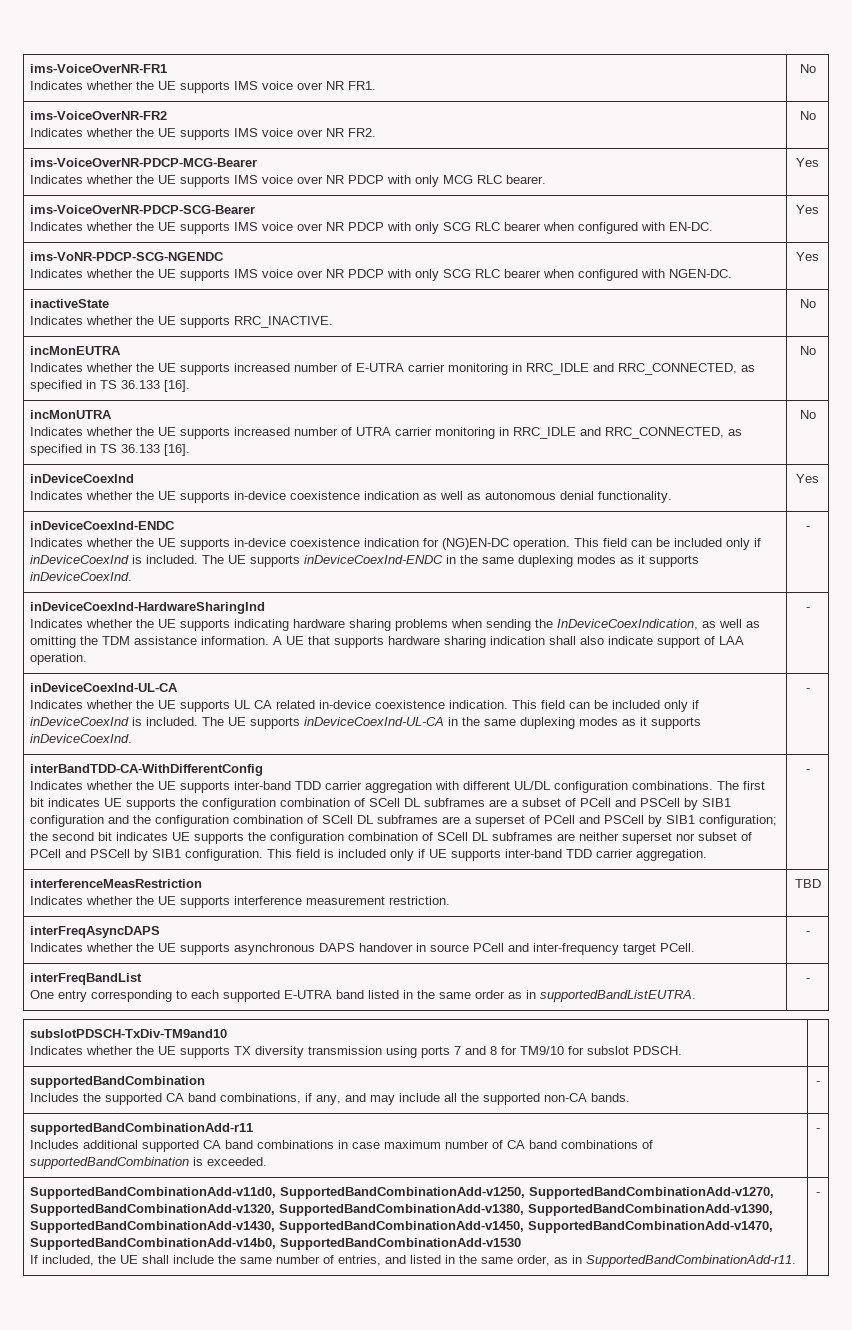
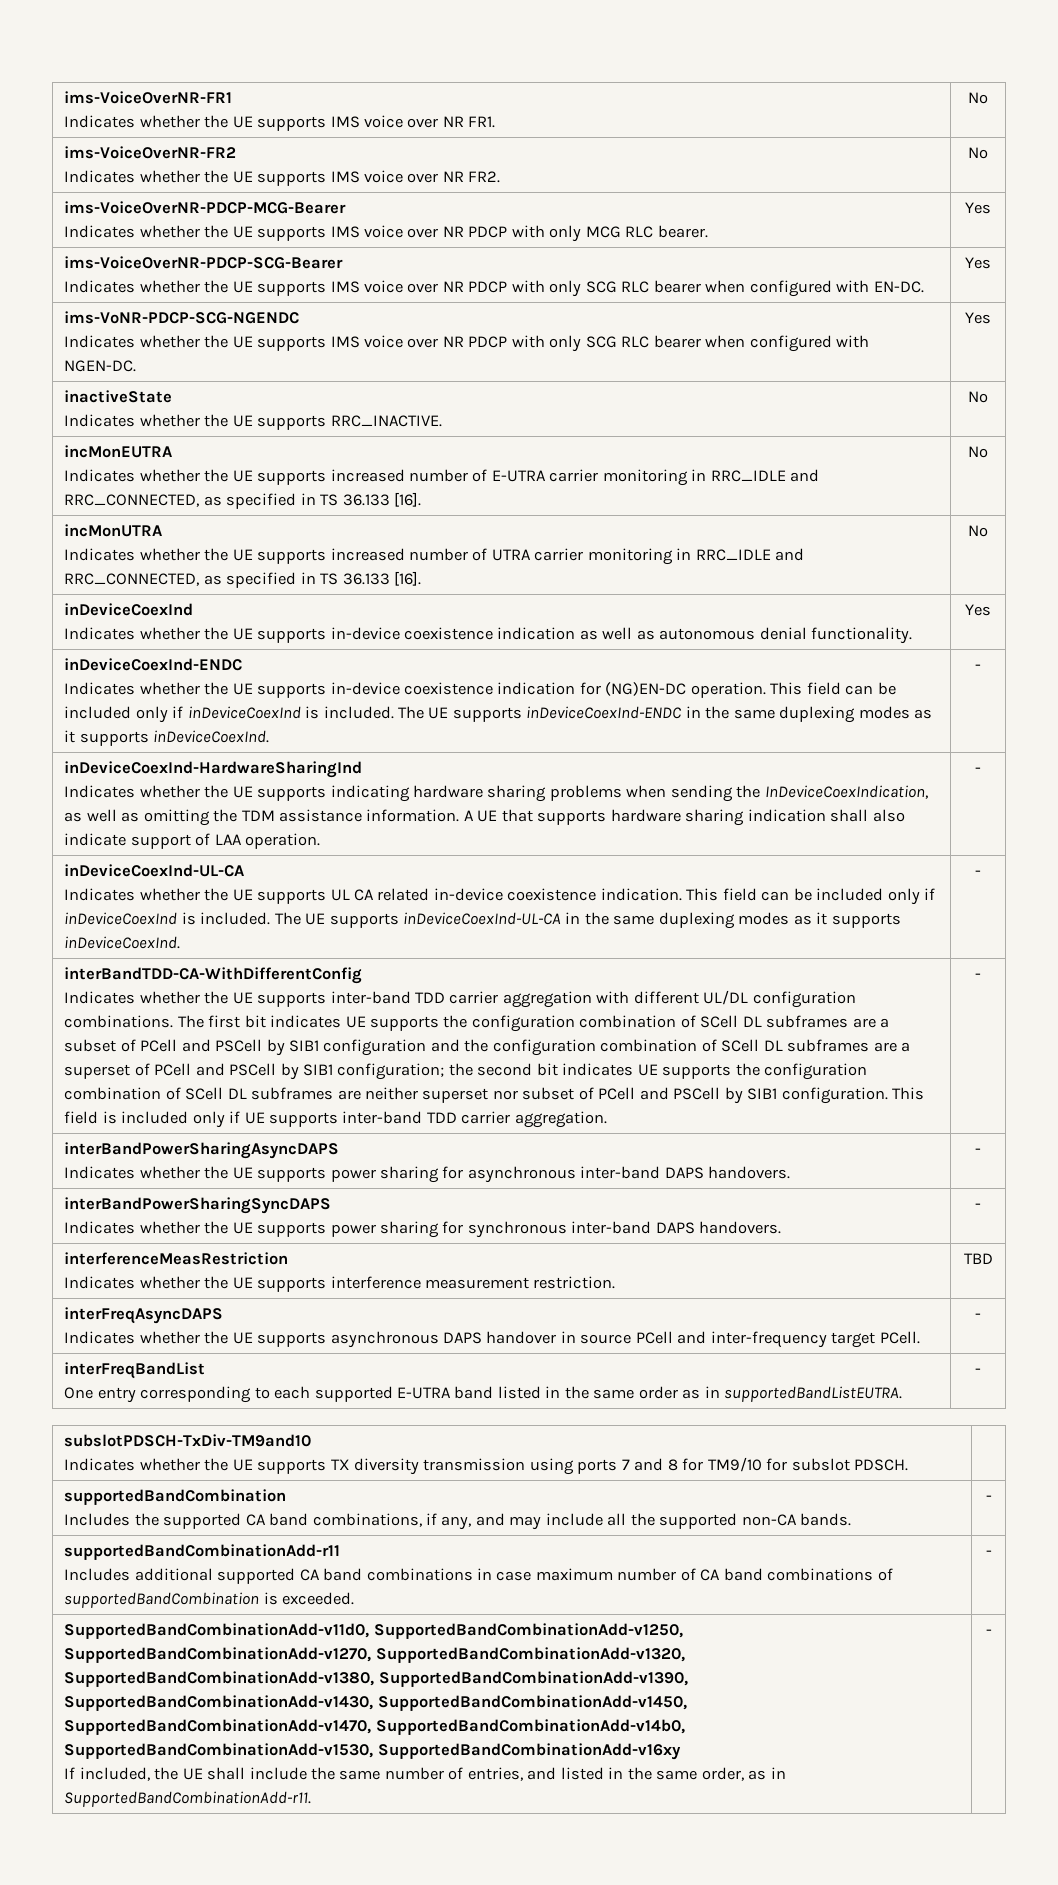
+ interBandPowerSharingAsyncDAPS
+ Indicates whether the UE supports power sharing for asynchronous inter-band DAPS handovers. | -
+ interBandPowerSharingSyncDAPS
+ Indicates whether the UE supports power sharing for synchronous inter-band DAPS handovers. | -
- SupportedBandCombinationAdd-v11d0, SupportedBandCombinationAdd-v1250, SupportedBandCombinationAdd-v1270, SupportedBandCombinationAdd-v1320, SupportedBandCombinationAdd-v1380, SupportedBandCombinationAdd-v1390, SupportedBandCombinationAdd-v1430, SupportedBandCombinationAdd-v1450, SupportedBandCombinationAdd-v1470, SupportedBandCombinationAdd-v14b0, SupportedBandCombinationAdd-v1530
+ SupportedBandCombinationAdd-v11d0, SupportedBandCombinationAdd-v1250, SupportedBandCombinationAdd-v1270, SupportedBandCombinationAdd-v1320, SupportedBandCombinationAdd-v1380, SupportedBandCombinationAdd-v1390, SupportedBandCombinationAdd-v1430, SupportedBandCombinationAdd-v1450, SupportedBandCombinationAdd-v1470, SupportedBandCombinationAdd-v14b0, SupportedBandCombinationAdd-v1530, SupportedBandCombinationAdd-v16xy

